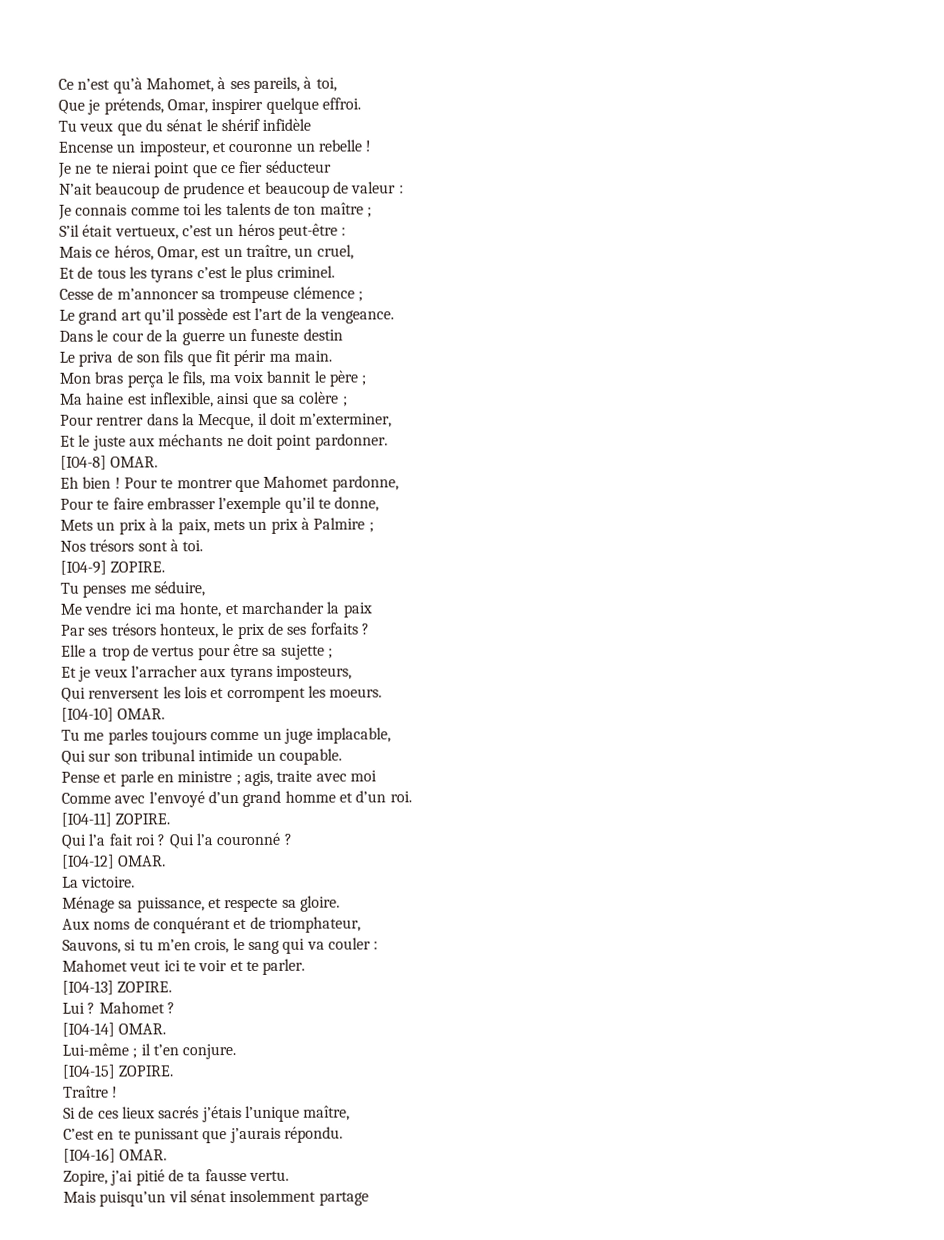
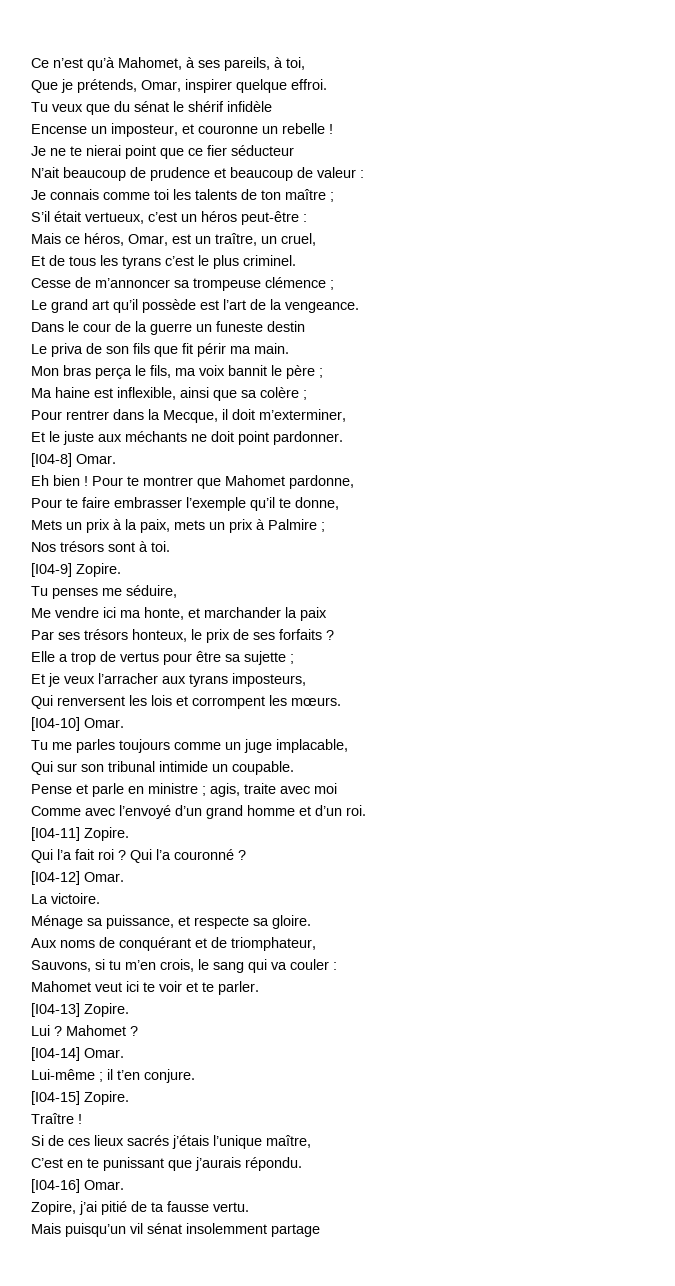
- [I04-8] OMAR.
+ [I04-8] Omar.
- [I04-9] ZOPIRE.
+ [I04-9] Zopire.
- Qui renversent les lois et corrompent les moeurs.
+ Qui renversent les lois et corrompent les mœurs.
- [I04-10] OMAR.
+ [I04-10] Omar.
- [I04-11] ZOPIRE.
+ [I04-11] Zopire.
- [I04-12] OMAR.
+ [I04-12] Omar.
- [I04-13] ZOPIRE.
+ [I04-13] Zopire.
- [I04-14] OMAR.
+ [I04-14] Omar.
- [I04-15] ZOPIRE.
+ [I04-15] Zopire.
- [I04-16] OMAR.
+ [I04-16] Omar.

